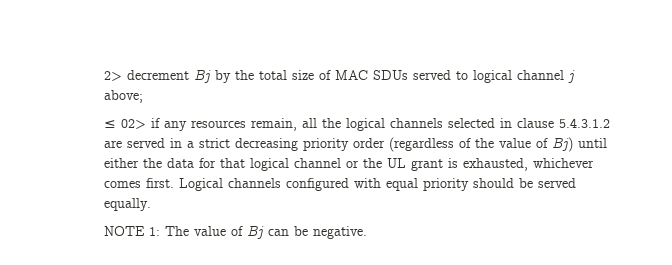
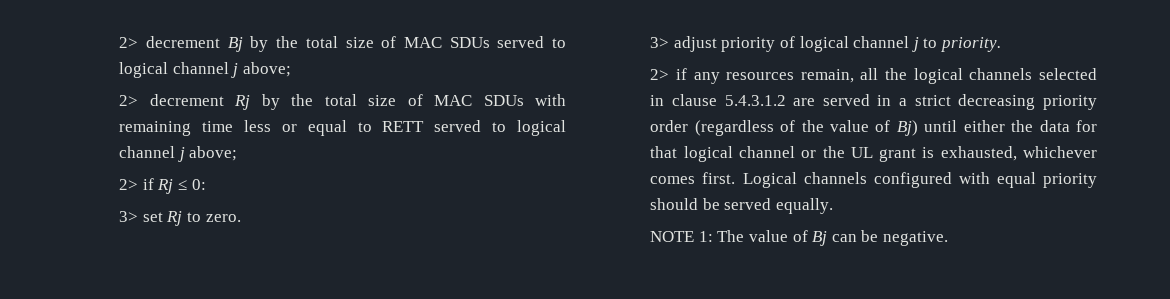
- ≤ 02> if any resources remain, all the logical channels selected in clause 5.4.3.1.2 are served in a strict decreasing priority order (regardless of the value of Bj) until either the data for that logical channel or the UL grant is exhausted, whichever comes first.
+ 2> decrement Rj by the total size of MAC SDUs with remaining time less or equal to RETT served to logical channel j above;
+ 2> if Rj ≤ 0:
+ 3> set Rj to zero.
+ 3> adjust priority of logical channel j to priority.
+ 2> if any resources remain, all the logical channels selected in clause 5.4.3.1.2 are served in a strict decreasing priority order (regardless of the value of Bj) until either the data for that logical channel or the UL grant is exhausted, whichever comes first.

